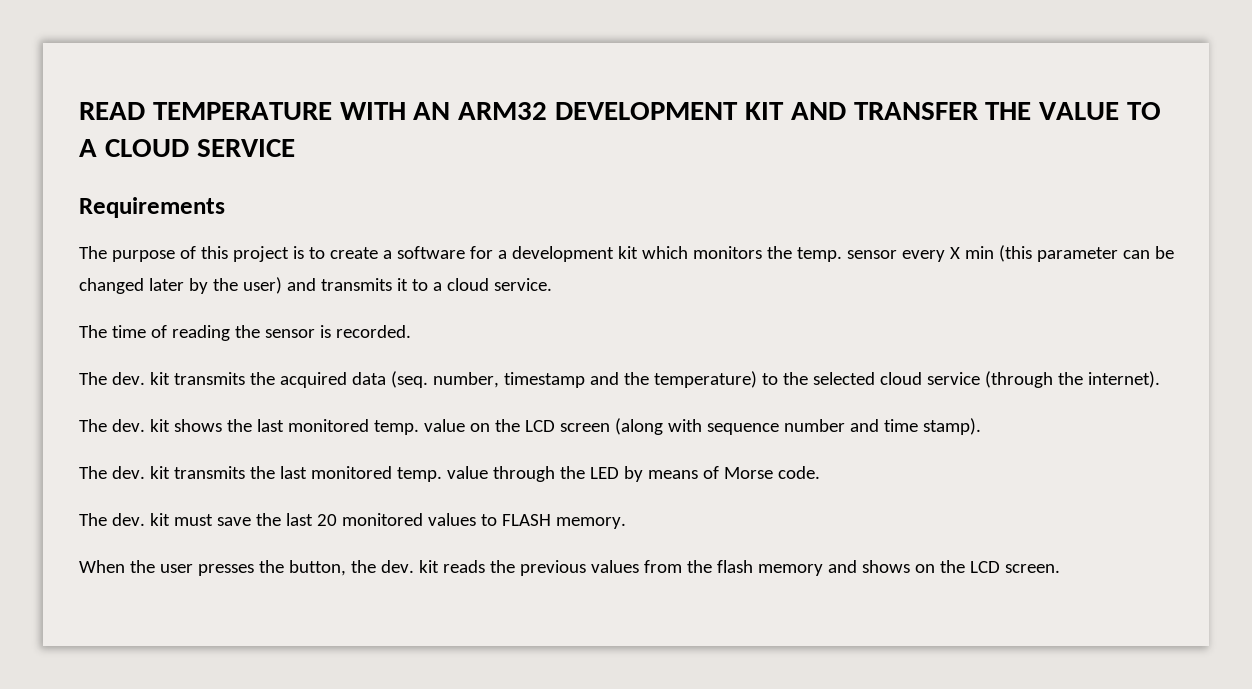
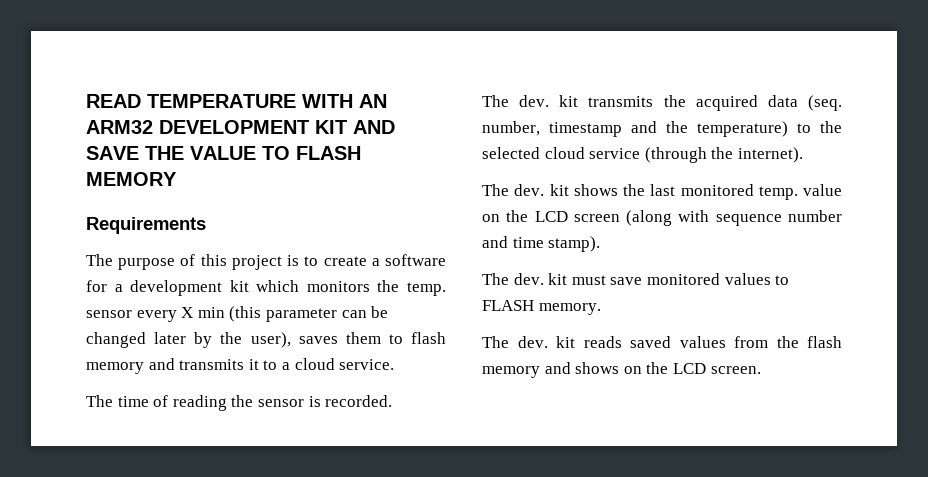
- READ TEMPERATURE WITH AN ARM32 DEVELOPMENT KIT AND TRANSFER THE VALUE TO A CLOUD SERVICE
+ READ TEMPERATURE WITH AN ARM32 DEVELOPMENT KIT AND SAVE THE VALUE TO FLASH MEMORY
- The purpose of this project is to create a software for a development kit which monitors the temp. sensor every X min (this parameter can be changed later by the user) and transmits it to a cloud service.
+ The purpose of this project is to create a software for a development kit which monitors the temp. sensor every X min (this parameter can be changed later by the user), saves them to flash memory and transmits it to a cloud service.
- The dev. kit transmits the last monitored temp. value through the LED by means of Morse code.
- The dev. kit must save the last 20 monitored values to FLASH memory.
+ The dev. kit must save monitored values to FLASH memory.
- When the user presses the button, the dev. kit reads the previous values from the flash memory and shows on the LCD screen.
+ The dev. kit reads saved values from the flash memory and shows on the LCD screen.

